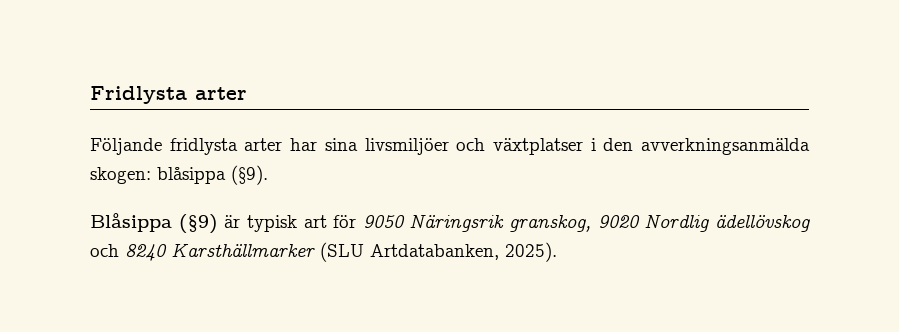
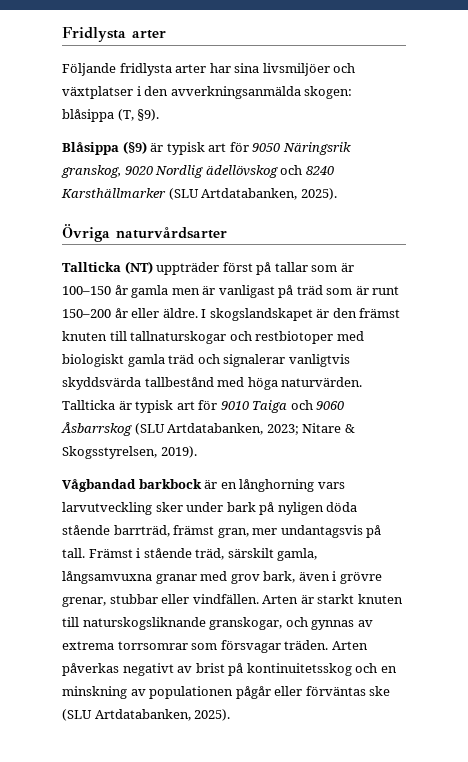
- Följande fridlysta arter har sina livsmiljöer och växtplatser i den avverkningsanmälda skogen: blåsippa (§9).
+ Följande fridlysta arter har sina livsmiljöer och växtplatser i den avverkningsanmälda skogen: blåsippa (T, §9).
+ Övriga naturvårdsarter
+ Tallticka (NT) uppträder först på tallar som är 100–150 år gamla men är vanligast på träd som är runt 150–200 år eller äldre. I skogslandskapet är den främst knuten till tallnaturskogar och restbiotoper med biologiskt gamla träd och signalerar vanligtvis skyddsvärda tallbestånd med höga naturvärden. Tallticka är typisk art för 9010 Taiga och 9060 Åsbarrskog (SLU Artdatabanken, 2023; Nitare & Skogsstyrelsen, 2019).
+ Vågbandad barkbock är en långhorning vars larvutveckling sker under bark på nyligen döda stående barrträd, främst gran, mer undantagsvis på tall. Främst i stående träd, särskilt gamla, långsamvuxna granar med grov bark, även i grövre grenar, stubbar eller vindfällen. Arten är starkt knuten till naturskogsliknande granskogar, och gynnas av extrema torrsomrar som försvagar träden. Arten påverkas negativt av brist på kontinuitetsskog och en minskning av populationen pågår eller förväntas ske (SLU Artdatabanken, 2025).

